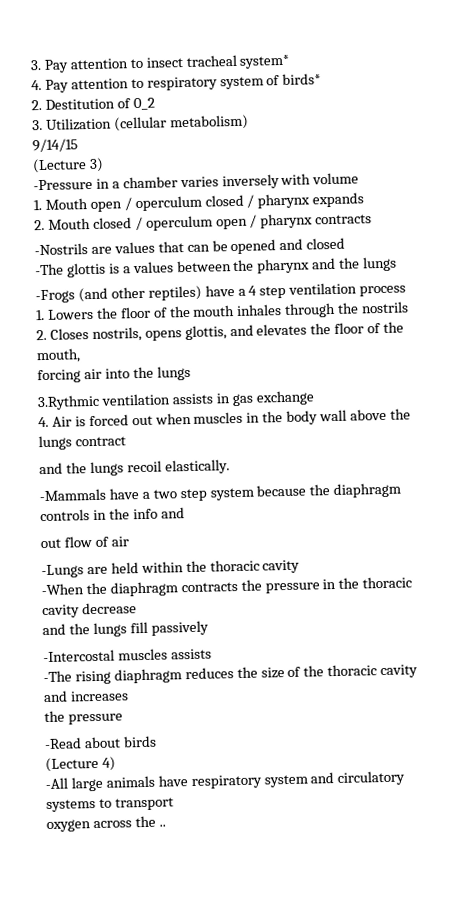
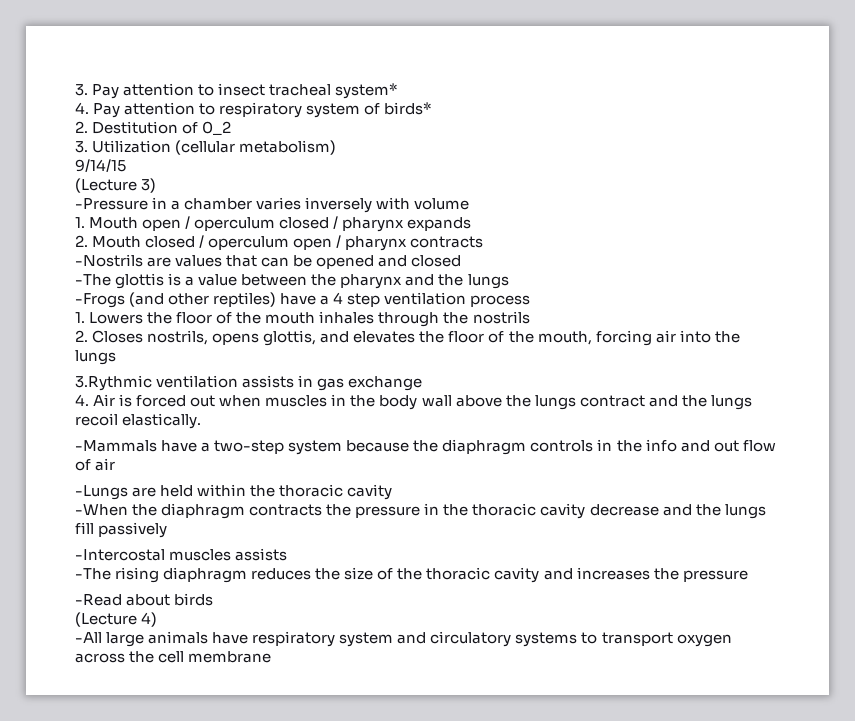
- -The glottis is a values between the pharynx and the lungs
+ -The glottis is a value between the pharynx and the lungs
- 2. Closes nostrils, opens glottis, and elevates the floor of the mouth,
- forcing air into the lungs
+ 2. Closes nostrils, opens glottis, and elevates the floor of the mouth, forcing air into the lungs
- 4. Air is forced out when muscles in the body wall above the lungs contract
- and the lungs recoil elastically.
+ 4. Air is forced out when muscles in the body wall above the lungs contract and the lungs recoil elastically.
- -Mammals have a two step system because the diaphragm controls in the info and
- out flow of air
+ -Mammals have a two-step system because the diaphragm controls in the info and out flow of air
- -When the diaphragm contracts the pressure in the thoracic cavity decrease
- and the lungs fill passively
+ -When the diaphragm contracts the pressure in the thoracic cavity decrease and the lungs fill passively
- -The rising diaphragm reduces the size of the thoracic cavity and increases
- the pressure
+ -The rising diaphragm reduces the size of the thoracic cavity and increases the pressure
- -All large animals have respiratory system and circulatory systems to transport
- oxygen across the ..
+ -All large animals have respiratory system and circulatory systems to transport oxygen across the cell membrane

